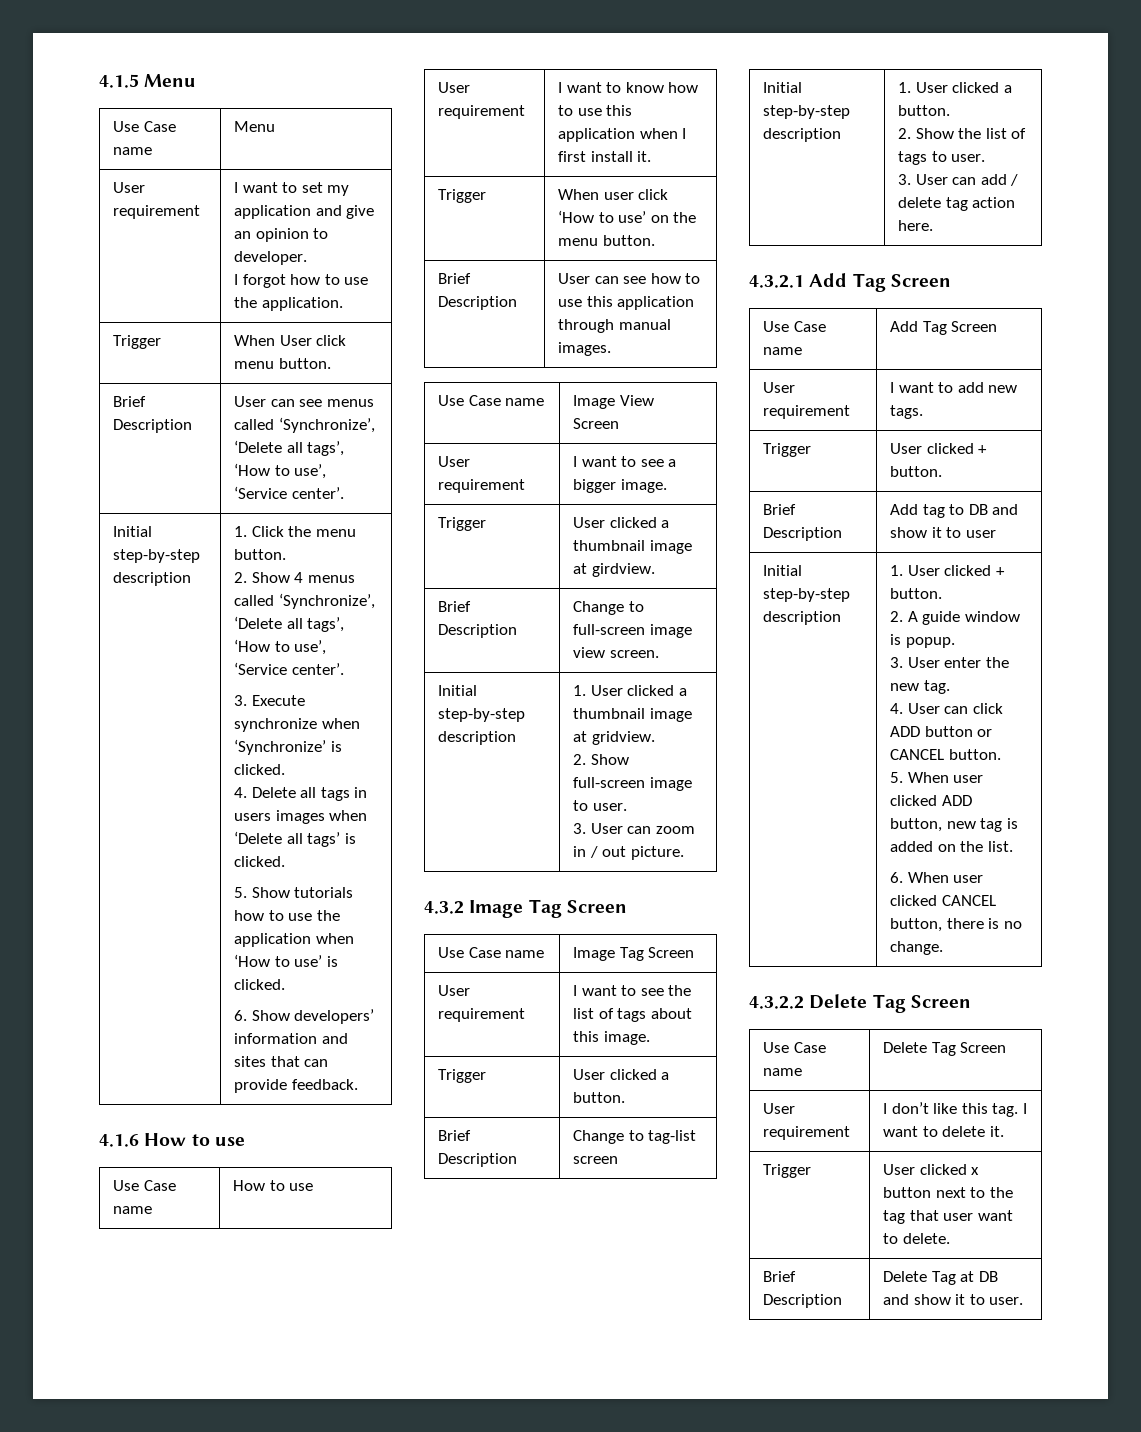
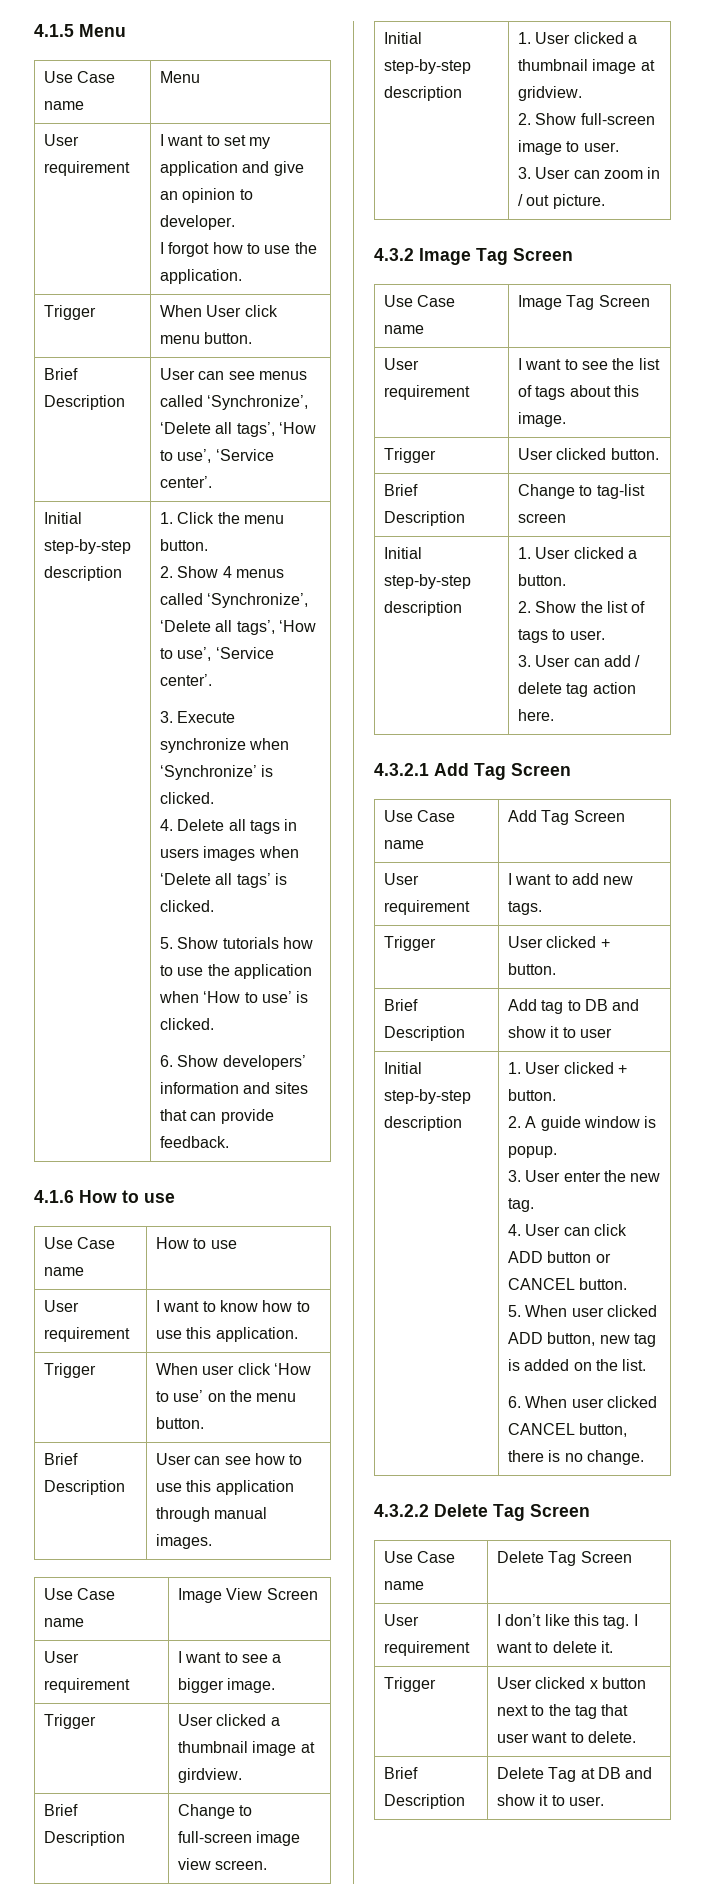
- User requirement | I want to know how to use this application when I first install it.
+ User requirement | I want to know how to use this application.
- Trigger | User clicked a button.
+ Trigger | User clicked button.

